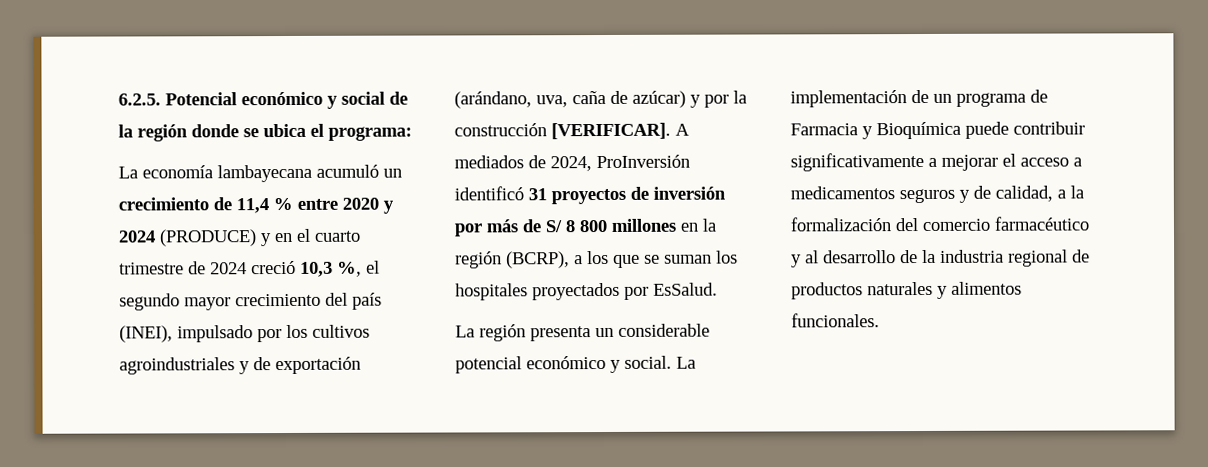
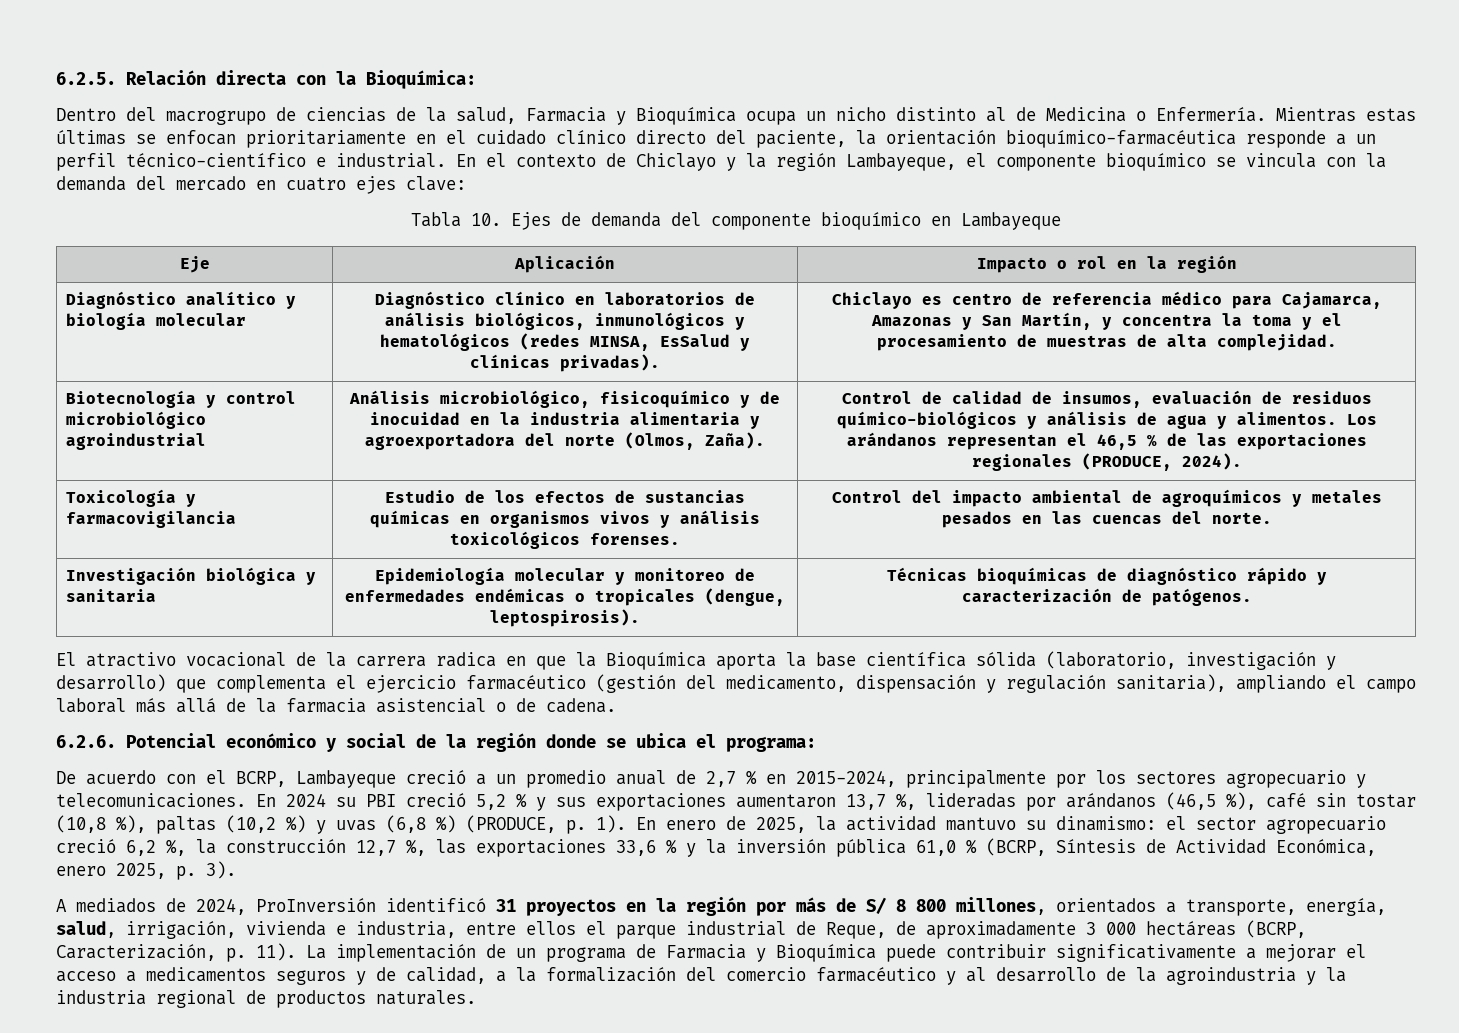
- 6.2.5. Potencial económico y social de la región donde se ubica el programa:
+ 6.2.5. Relación directa con la Bioquímica:
+ Dentro del macrogrupo de ciencias de la salud, Farmacia y Bioquímica ocupa un nicho distinto al de Medicina o Enfermería. Mientras estas últimas se enfocan prioritariamente en el cuidado clínico directo del paciente, la orientación bioquímico-farmacéutica responde a un perfil técnico-científico e industrial. En el contexto de Chiclayo y la región Lambayeque, el componente bioquímico se vincula con la demanda del mercado en cuatro ejes clave:
+ Tabla 10. Ejes de demanda del componente bioquímico en Lambayeque
+ Eje | Aplicación | Impacto o rol en la región
+ Diagnóstico analítico y biología molecular | Diagnóstico clínico en laboratorios de análisis biológicos, inmunológicos y hematológicos (redes MINSA, EsSalud y clínicas privadas). | Chiclayo es centro de referencia médico para Cajamarca, Amazonas y San Martín, y concentra la toma y el procesamiento de muestras de alta complejidad.
+ Biotecnología y control microbiológico agroindustrial | Análisis microbiológico, fisicoquímico y de inocuidad en la industria alimentaria y agroexportadora del norte (Olmos, Zaña). | Control de calidad de insumos, evaluación de residuos químico-biológicos y análisis de agua y alimentos. Los arándanos representan el 46,5 % de las exportaciones regionales (PRODUCE, 2024).
+ Toxicología y farmacovigilancia | Estudio de los efectos de sustancias químicas en organismos vivos y análisis toxicológicos forenses. | Control del impacto ambiental de agroquímicos y metales pesados en las cuencas del norte.
+ Investigación biológica y sanitaria | Epidemiología molecular y monitoreo de enfermedades endémicas o tropicales (dengue, leptospirosis). | Técnicas bioquímicas de diagnóstico rápido y caracterización de patógenos.
+ El atractivo vocacional de la carrera radica en que la Bioquímica aporta la base científica sólida (laboratorio, investigación y desarrollo) que complementa el ejercicio farmacéutico (gestión del medicamento, dispensación y regulación sanitaria), ampliando el campo laboral más allá de la farmacia asistencial o de cadena.
+ 6.2.6. Potencial económico y social de la región donde se ubica el programa:
- La economía lambayecana acumuló un crecimiento de 11,4 % entre 2020 y 2024 (PRODUCE) y en el cuarto trimestre de 2024 creció 10,3 %, el segundo mayor crecimiento del país (INEI), impulsado por los cultivos agroindustriales y de exportación (arándano, uva, caña de azúcar) y por la construcción [VERIFICAR]. A mediados de 2024, ProInversión identificó 31 proyectos de inversión por más de S/ 8 800 millones en la región (BCRP), a los que se suman los hospitales proyectados por EsSalud.
- La región presenta un considerable potencial económico y social.
+ De acuerdo con el BCRP, Lambayeque creció a un promedio anual de 2,7 % en 2015-2024, principalmente por los sectores agropecuario y telecomunicaciones. En 2024 su PBI creció 5,2 % y sus exportaciones aumentaron 13,7 %, lideradas por arándanos (46,5 %), café sin tostar (10,8 %), paltas (10,2 %) y uvas (6,8 %) (PRODUCE, p. 1). En enero de 2025, la actividad mantuvo su dinamismo: el sector agropecuario creció 6,2 %, la construcción 12,7 %, las exportaciones 33,6 % y la inversión pública 61,0 % (BCRP, Síntesis de Actividad Económica, enero 2025, p. 3).
+ A mediados de 2024, ProInversión identificó 31 proyectos en la región por más de S/ 8 800 millones, orientados a transporte, energía, salud, irrigación, vivienda e industria, entre ellos el parque industrial de Reque, de aproximadamente 3 000 hectáreas (BCRP, Caracterización, p. 11).
- La implementación de un programa de Farmacia y Bioquímica puede contribuir significativamente a mejorar el acceso a medicamentos seguros y de calidad, a la formalización del comercio farmacéutico y al desarrollo de la industria regional de productos naturales y alimentos funcionales.
+ La implementación de un programa de Farmacia y Bioquímica puede contribuir significativamente a mejorar el acceso a medicamentos seguros y de calidad, a la formalización del comercio farmacéutico y al desarrollo de la agroindustria y la industria regional de productos naturales.

